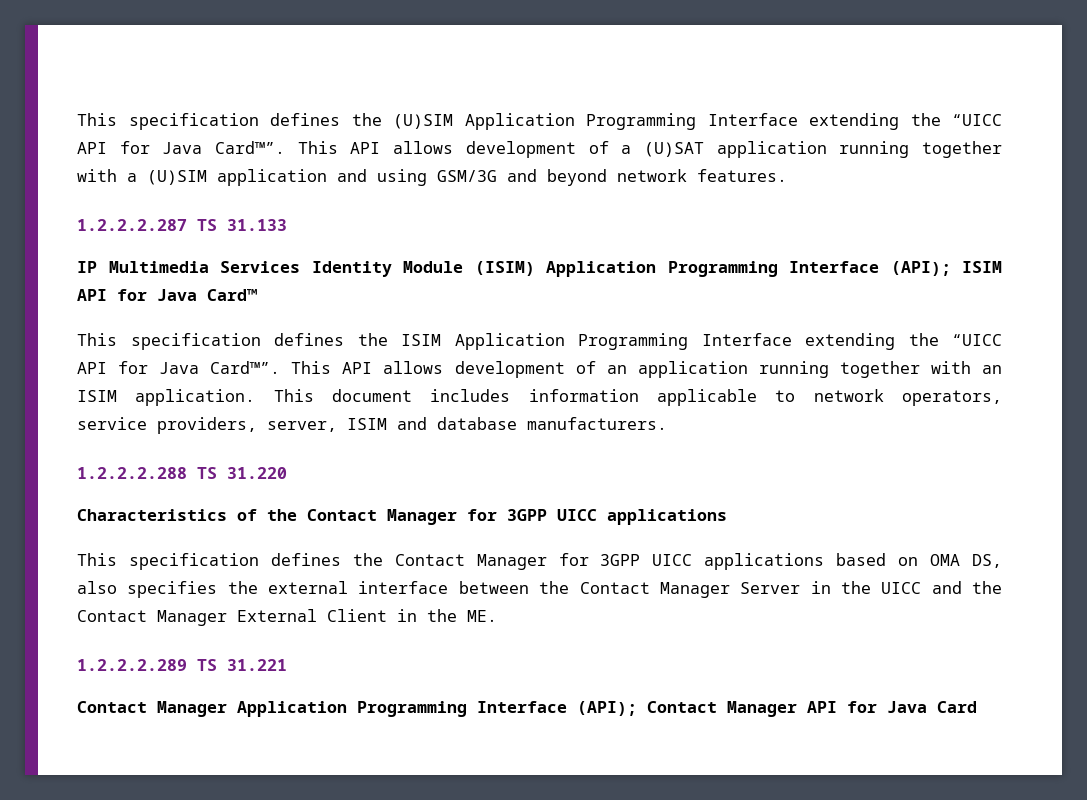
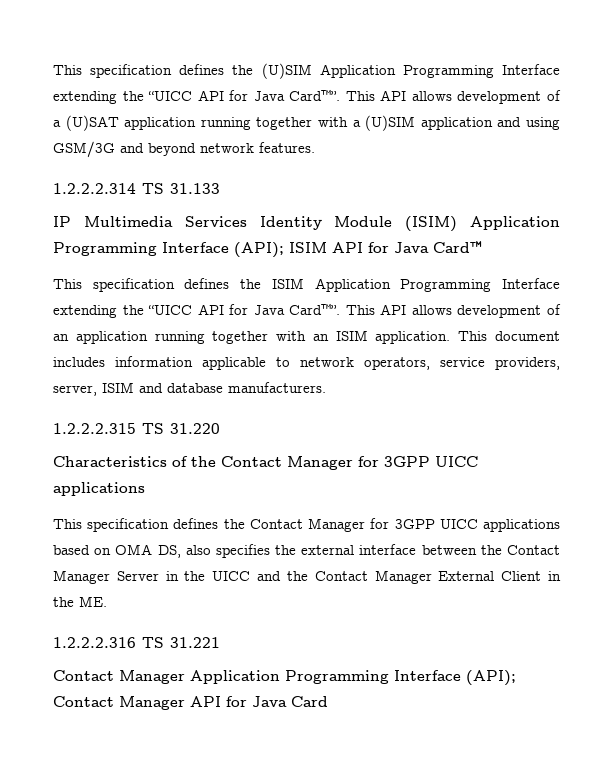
- 1.2.2.2.287 TS 31.133
+ 1.2.2.2.314 TS 31.133
- 1.2.2.2.288 TS 31.220
+ 1.2.2.2.315 TS 31.220
- 1.2.2.2.289 TS 31.221
+ 1.2.2.2.316 TS 31.221

